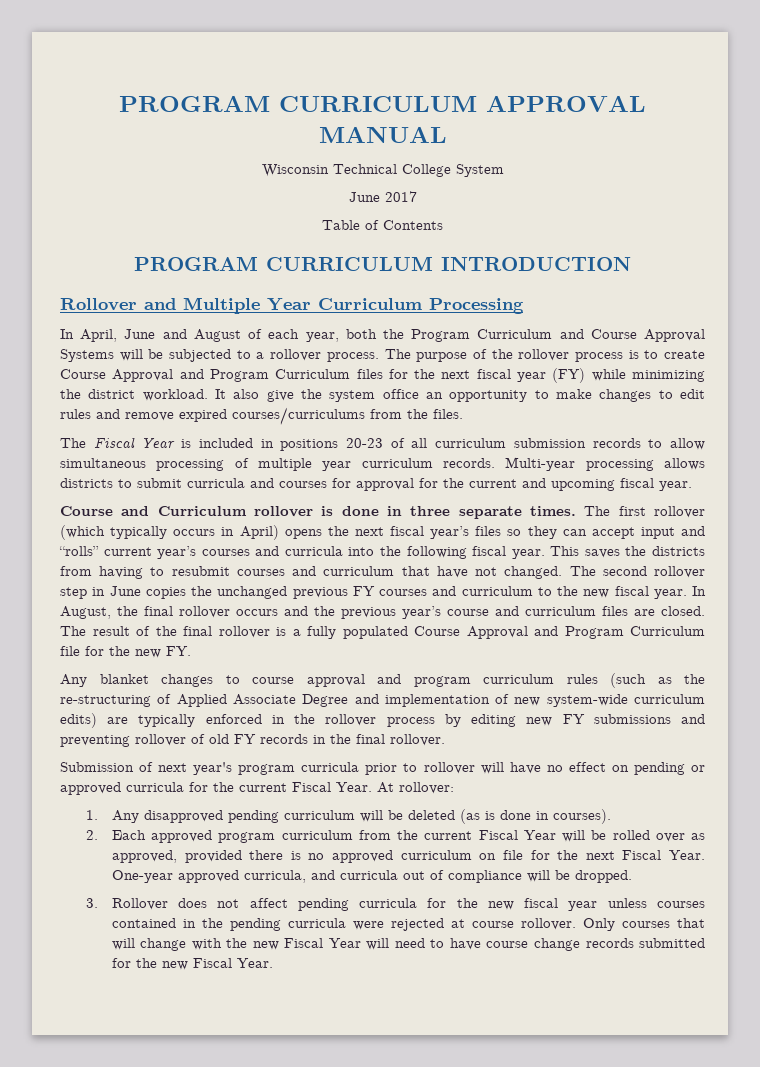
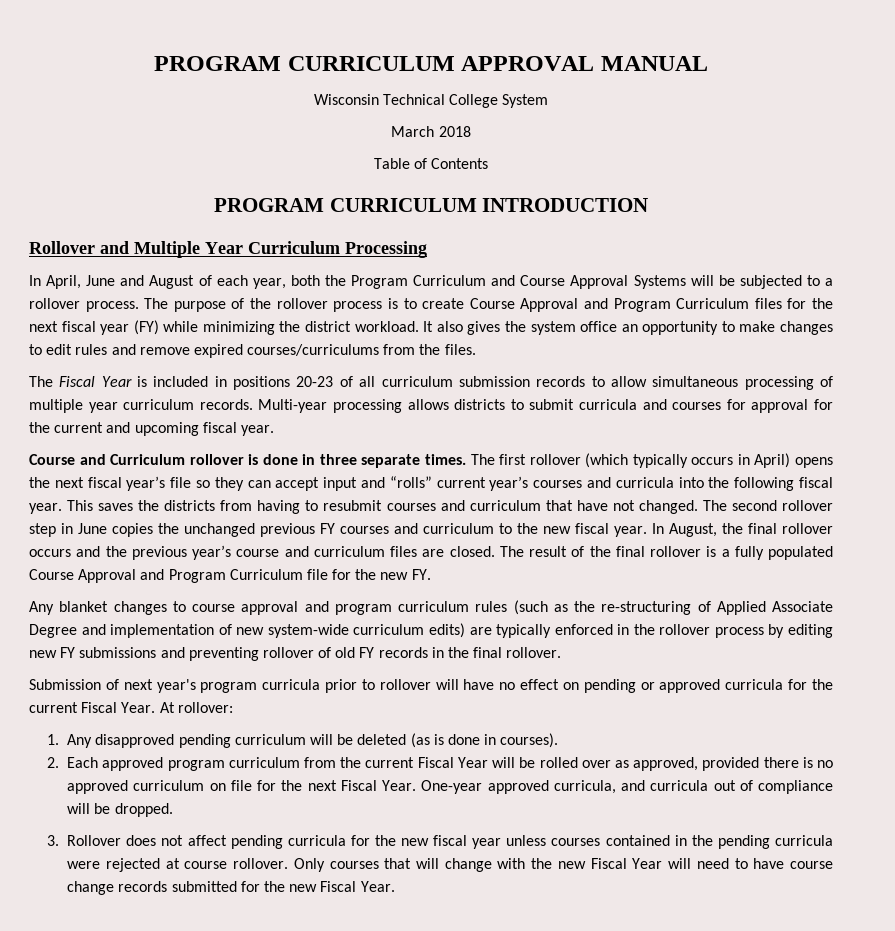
- June 2017
+ March 2018
- It also give the system office an opportunity to make changes to edit rules and remove expired courses/curriculums from the files.
+ It also gives the system office an opportunity to make changes to edit rules and remove expired courses/curriculums from the files.
- The first rollover (which typically occurs in April) opens the next fiscal year’s files so they can accept input and “rolls” current year’s courses and curricula into the following fiscal year.
+ The first rollover (which typically occurs in April) opens the next fiscal year’s file so they can accept input and “rolls” current year’s courses and curricula into the following fiscal year.

